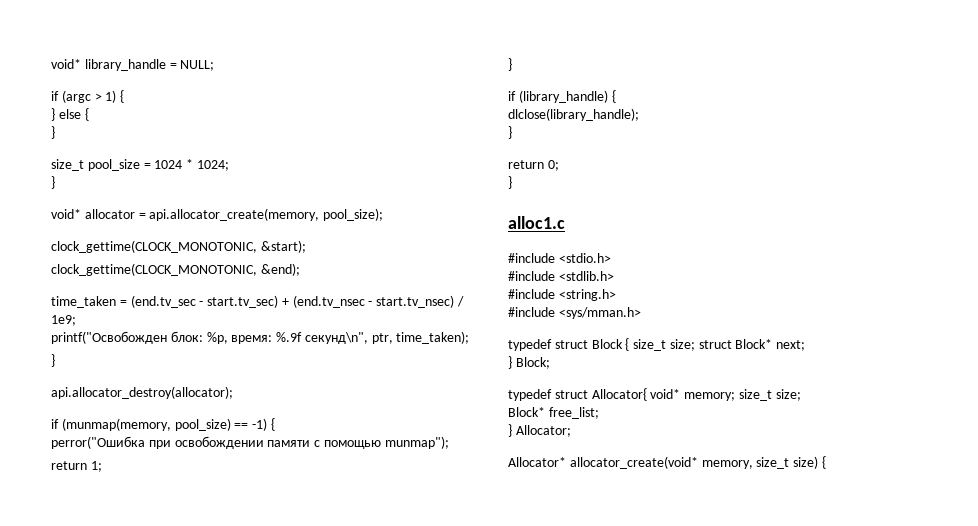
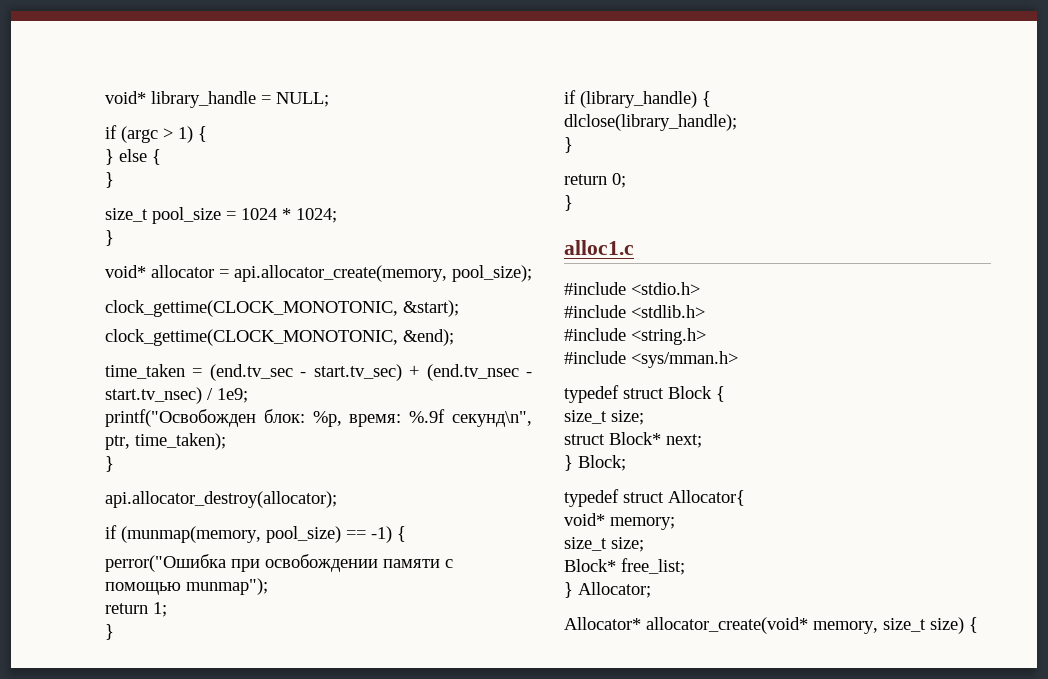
- typedef struct Block { size_t size; struct Block* next;
+ typedef struct Block {
+ size_t size;
+ struct Block* next;
- typedef struct Allocator{ void* memory; size_t size;
+ typedef struct Allocator{
+ void* memory;
+ size_t size;

